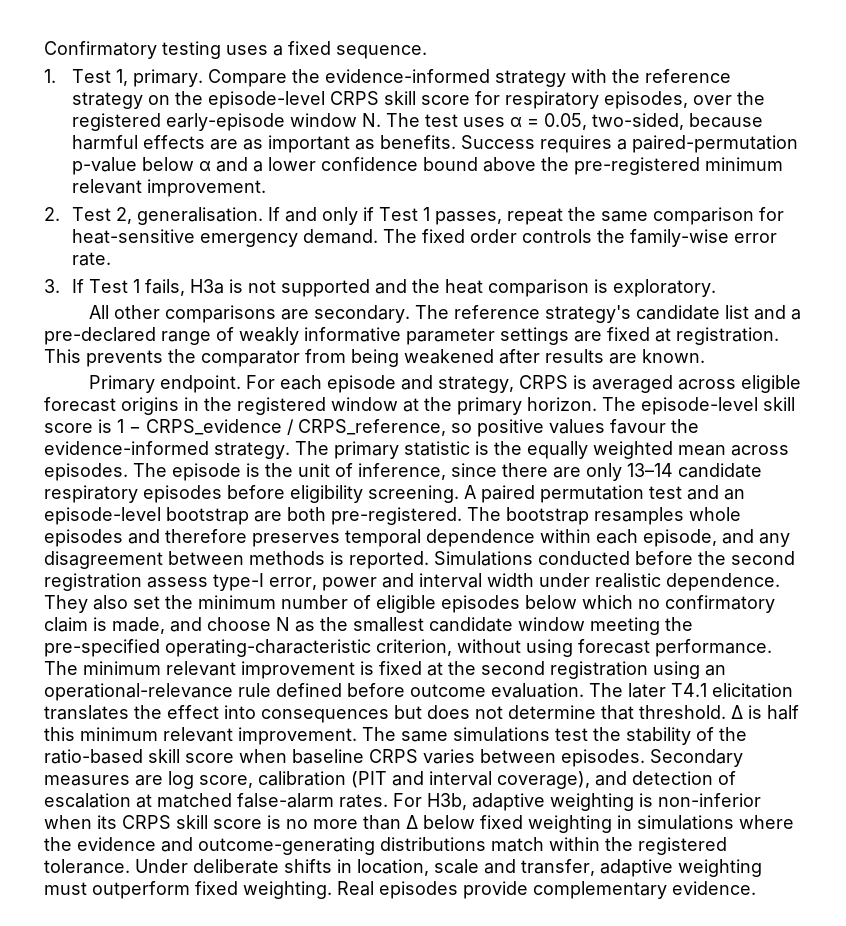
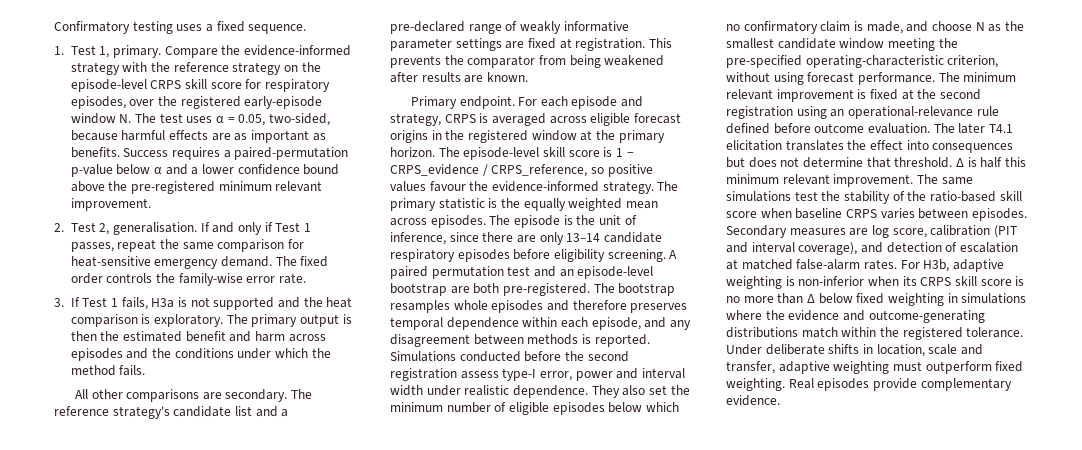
+ The primary output is then the estimated benefit and harm across episodes and the conditions under which the method fails.

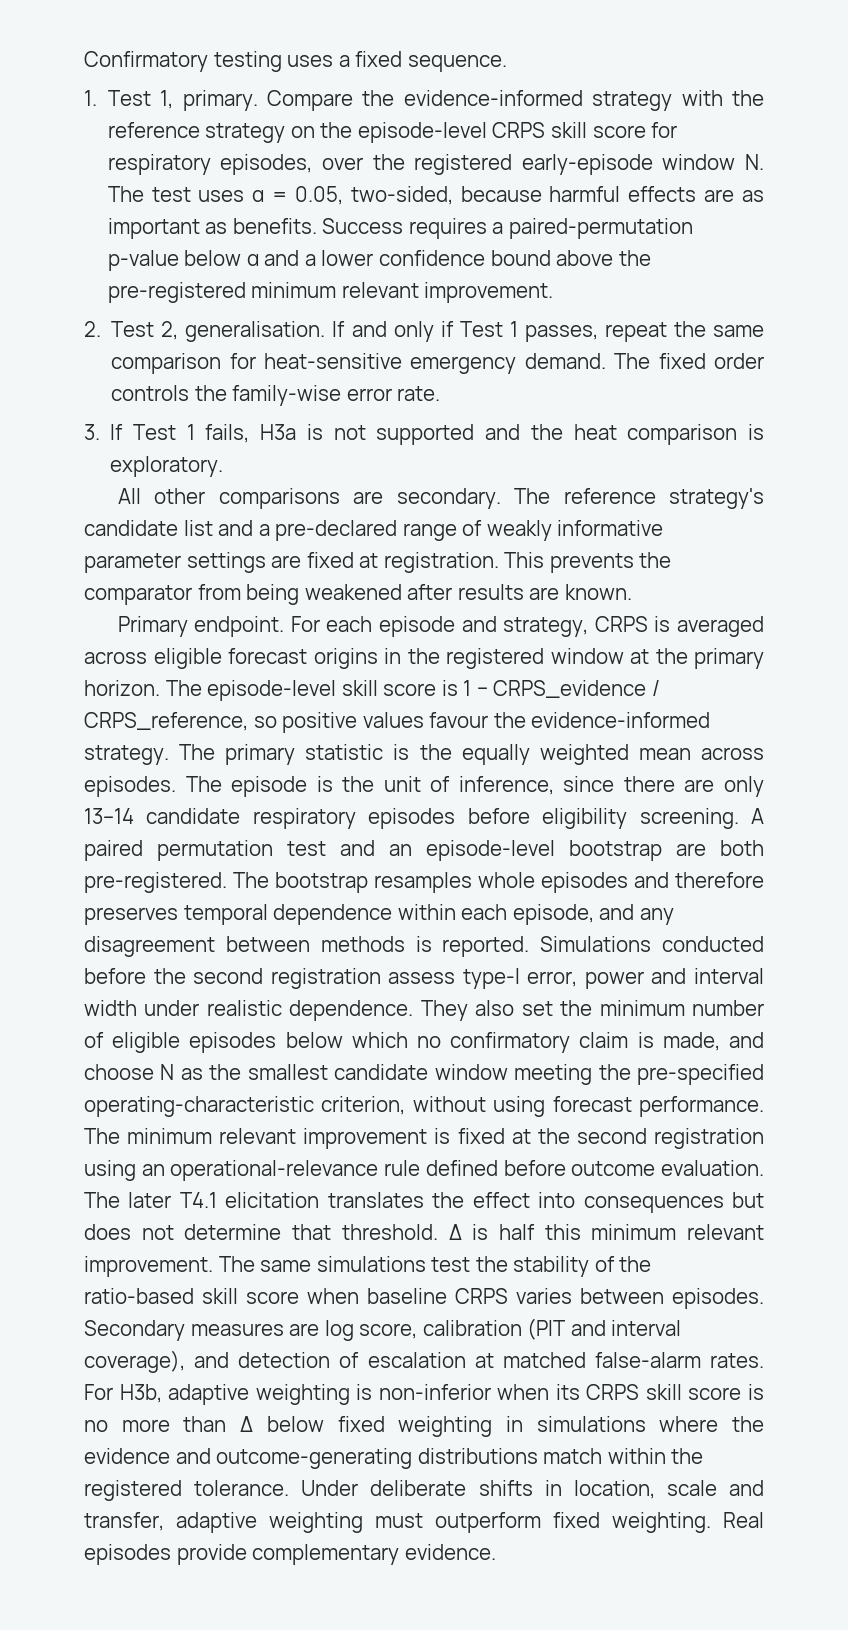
- The primary output is then the estimated benefit and harm across episodes and the conditions under which the method fails.

